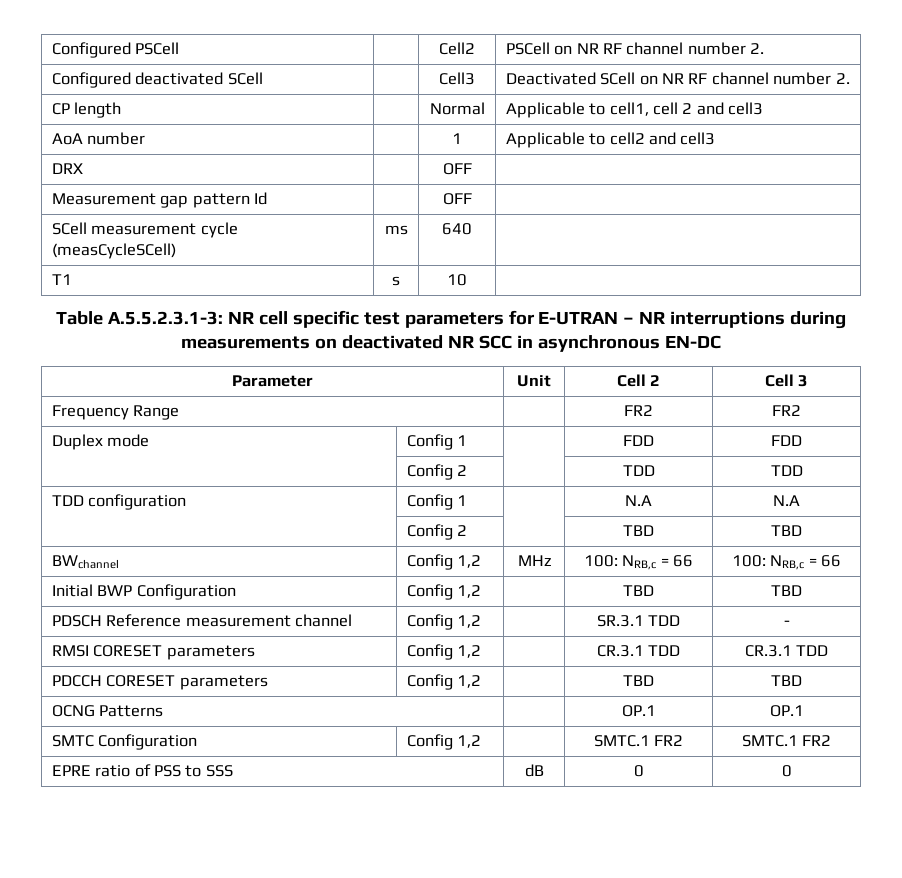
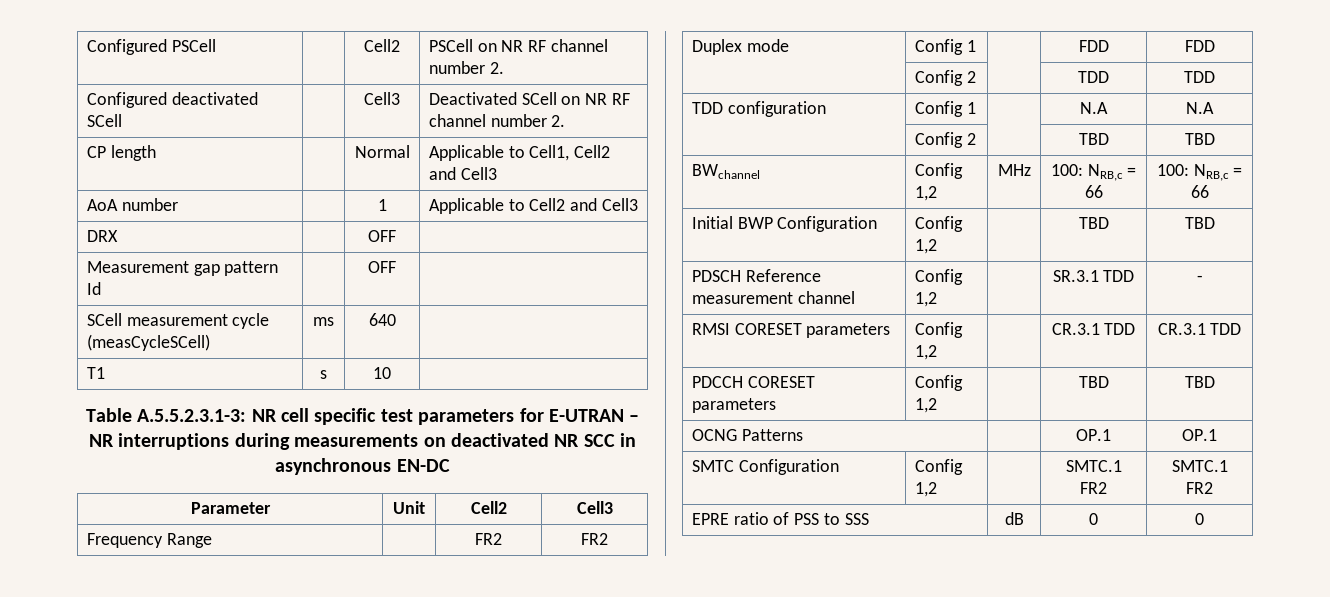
- CP length | | Normal | Applicable to cell1, cell 2 and cell3
+ CP length | | Normal | Applicable to Cell1, Cell2 and Cell3
- AoA number | | 1 | Applicable to cell2 and cell3
+ AoA number | | 1 | Applicable to Cell2 and Cell3
- Parameter | Unit | Cell 2 | Cell 3
+ Parameter | Unit | Cell2 | Cell3

